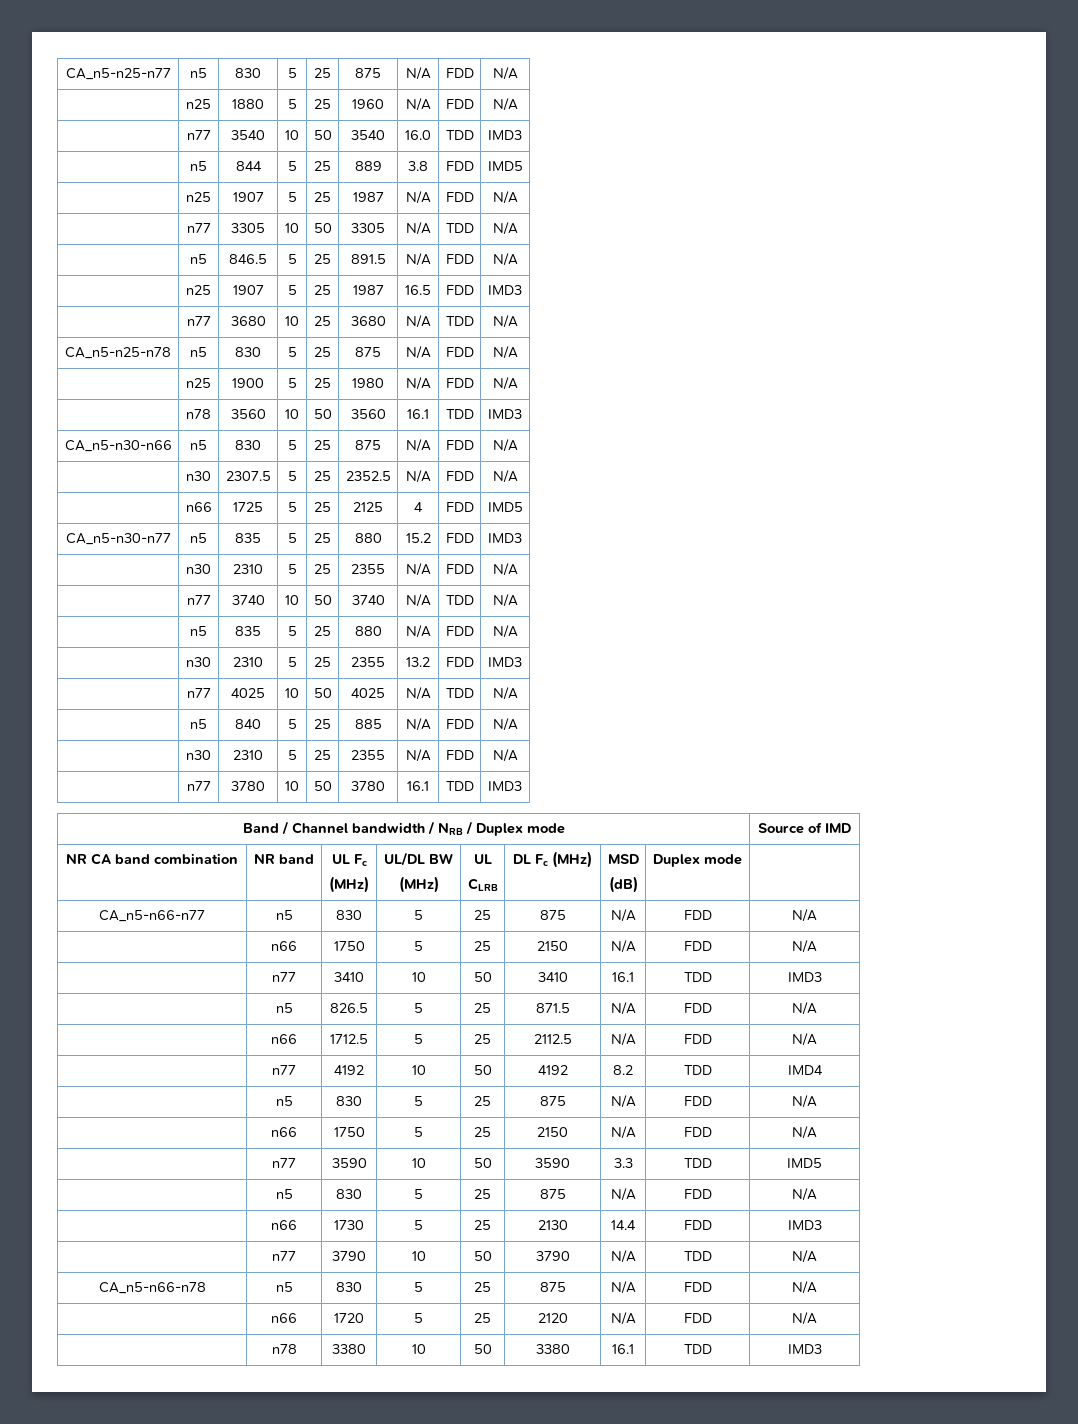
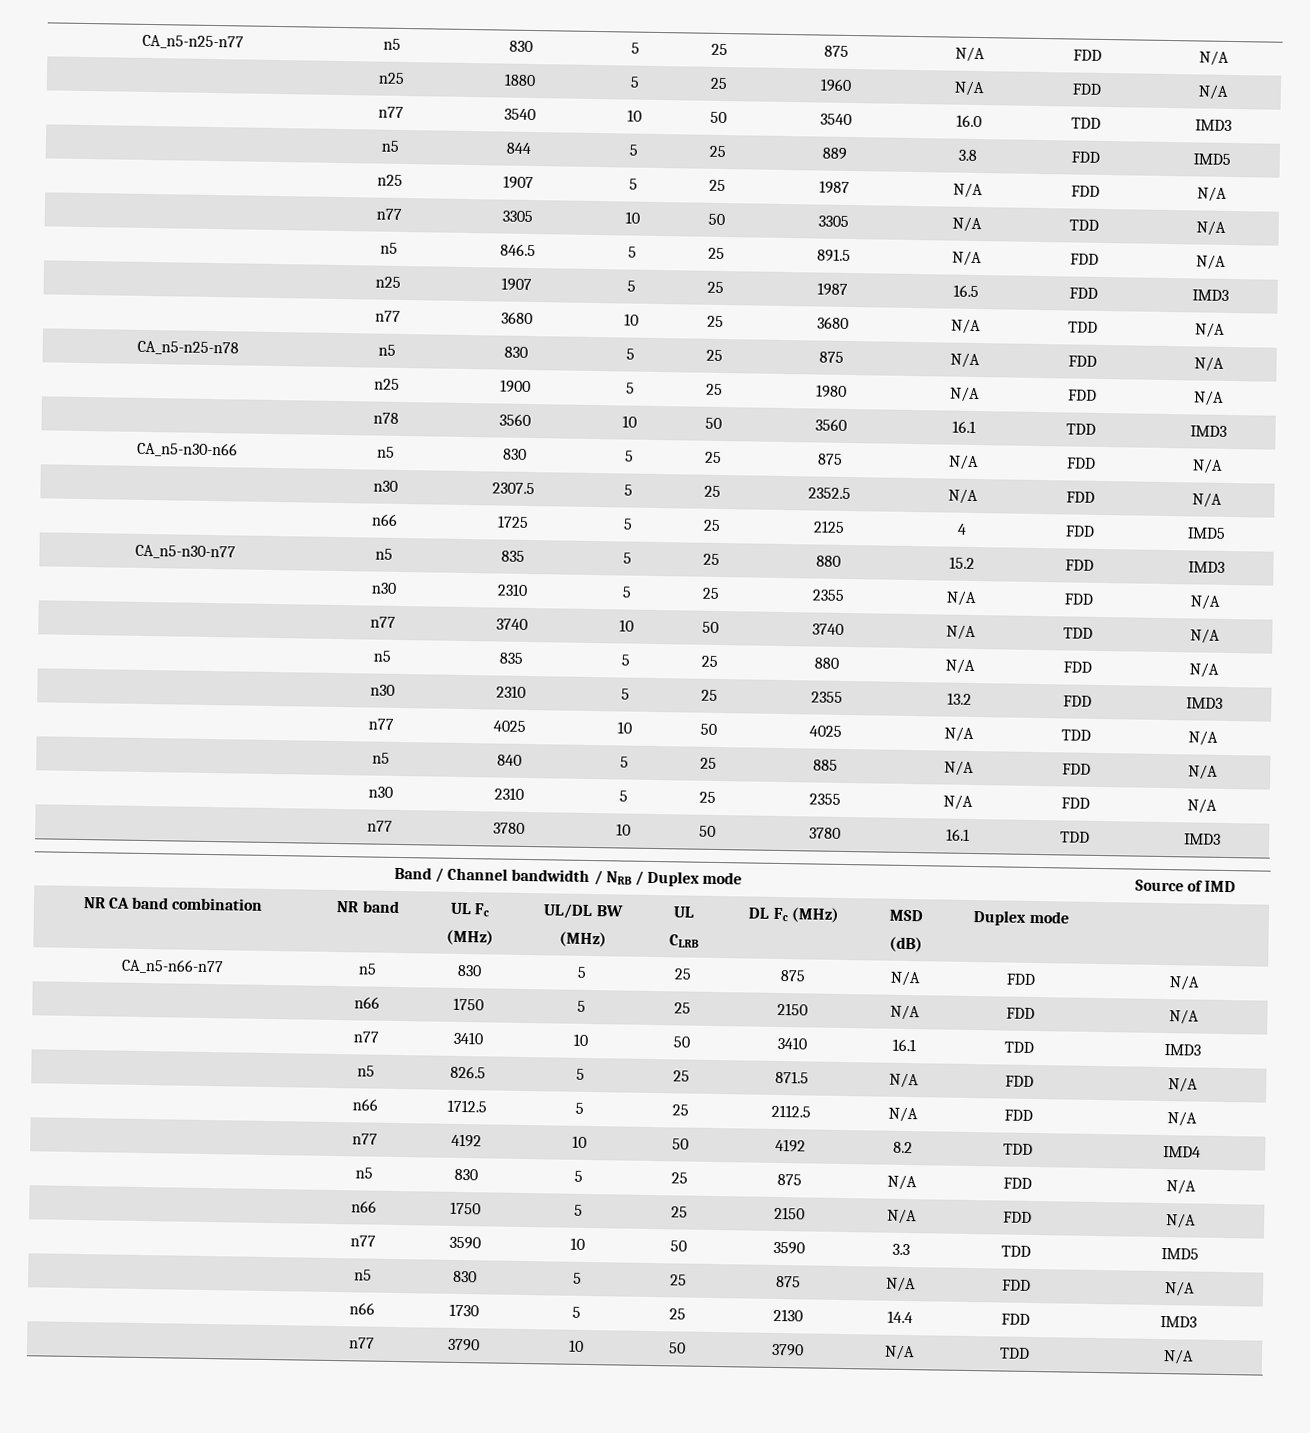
- CA_n5-n66-n78 | n5 | 830 | 5 | 25 | 875 | N/A | FDD | N/A
- | n66 | 1720 | 5 | 25 | 2120 | N/A | FDD | N/A
- | n78 | 3380 | 10 | 50 | 3380 | 16.1 | TDD | IMD3

